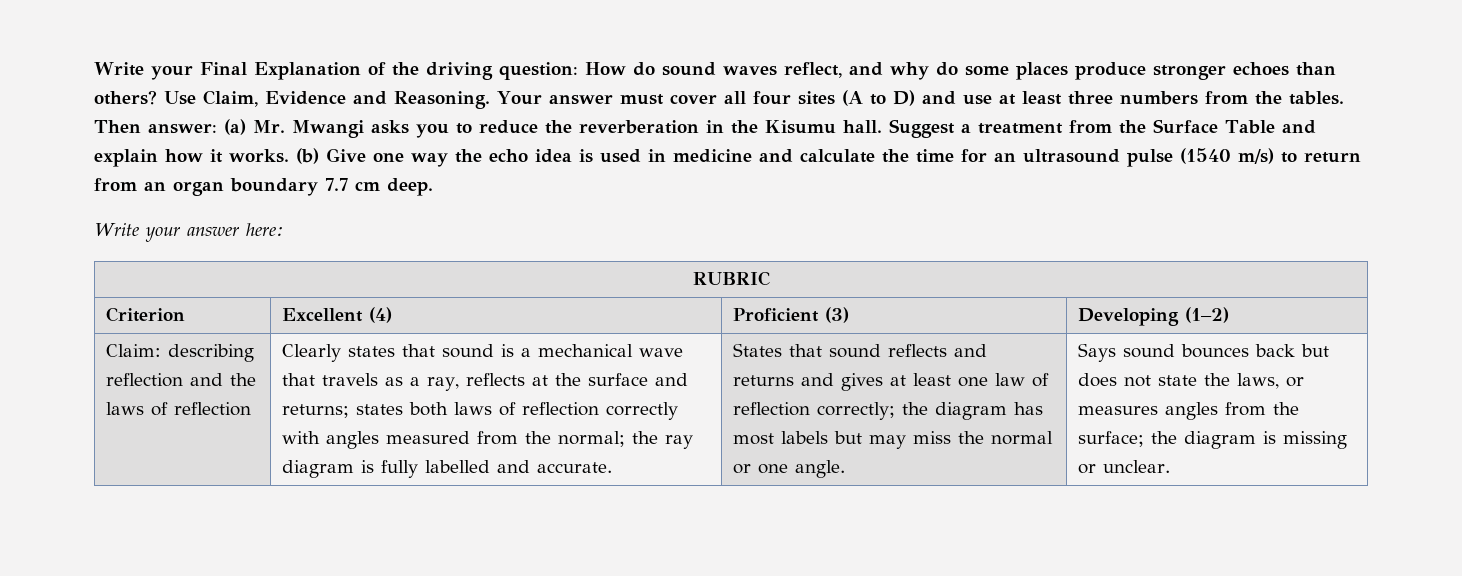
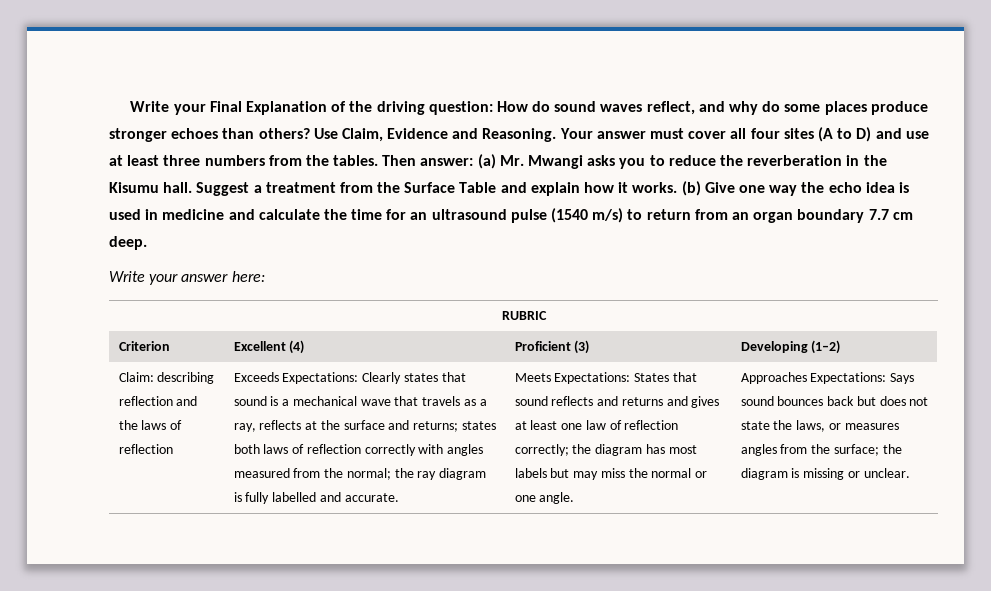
- Clearly states that sound is a mechanical wave that travels as a ray, reflects at the surface and returns; states both laws of reflection correctly with angles measured from the normal; the ray diagram is fully labelled and accurate.
+ Exceeds Expectations: Clearly states that sound is a mechanical wave that travels as a ray, reflects at the surface and returns; states both laws of reflection correctly with angles measured from the normal; the ray diagram is fully labelled and accurate.
- States that sound reflects and returns and gives at least one law of reflection correctly; the diagram has most labels but may miss the normal or one angle.
+ Meets Expectations: States that sound reflects and returns and gives at least one law of reflection correctly; the diagram has most labels but may miss the normal or one angle.
- Says sound bounces back but does not state the laws, or measures angles from the surface; the diagram is missing or unclear.
+ Approaches Expectations: Says sound bounces back but does not state the laws, or measures angles from the surface; the diagram is missing or unclear.

